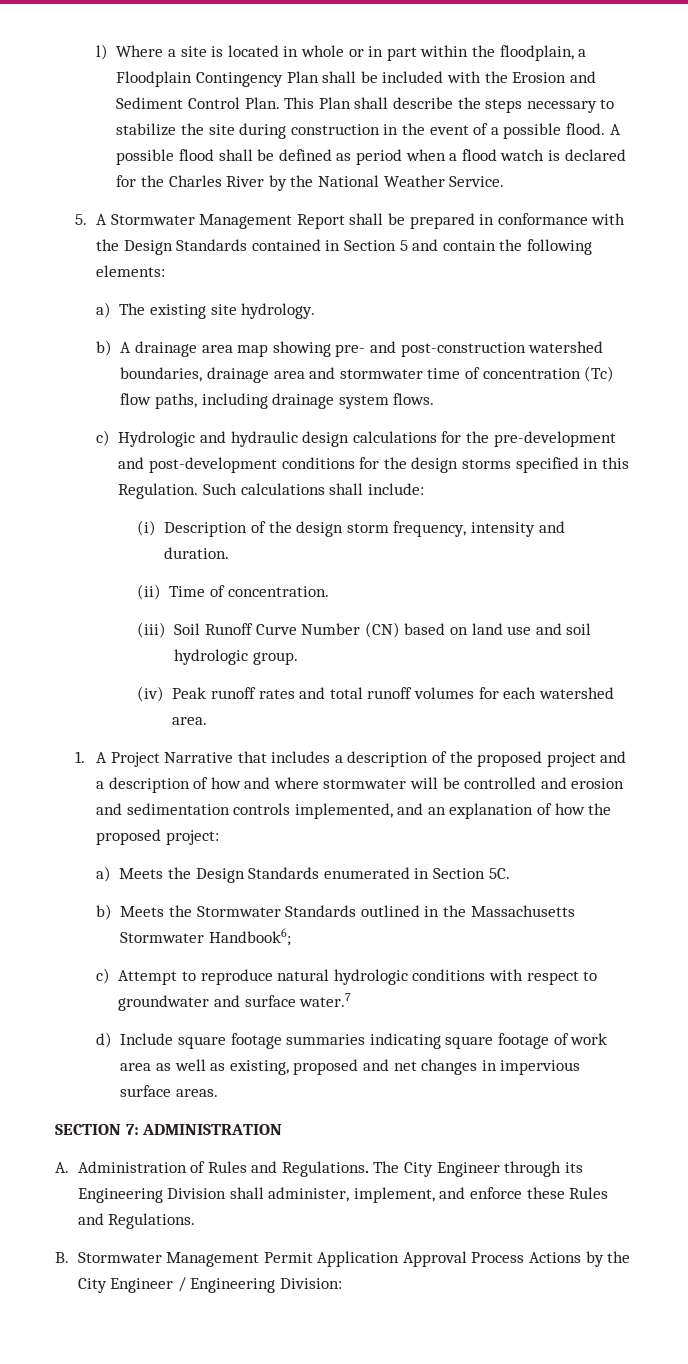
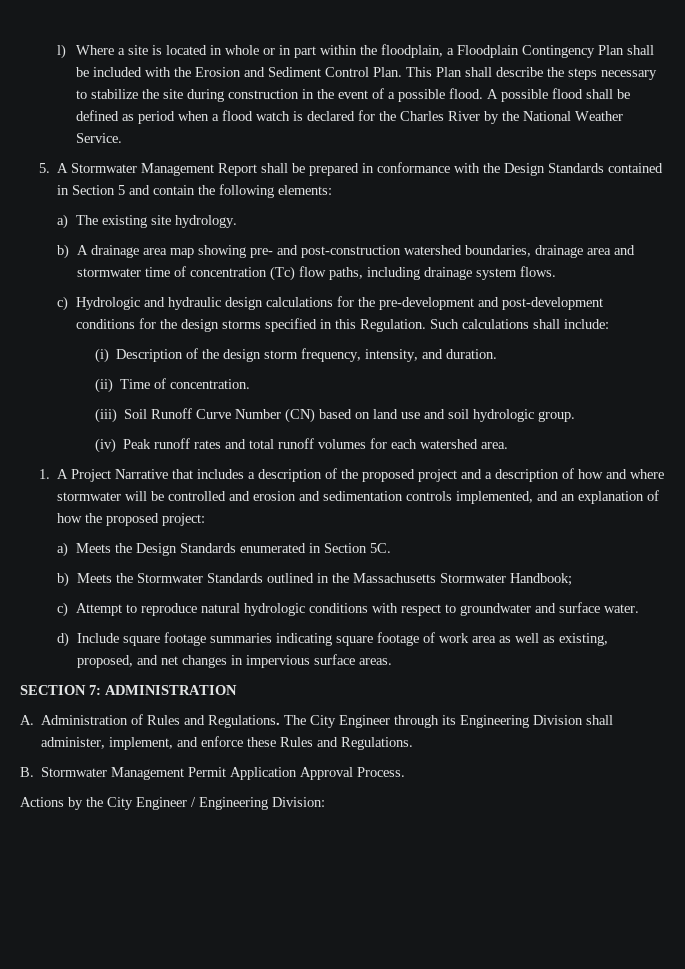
- (i) Description of the design storm frequency, intensity and duration.
+ (i) Description of the design storm frequency, intensity, and duration.
- b) Meets the Stormwater Standards outlined in the Massachusetts Stormwater Handbook6;
+ b) Meets the Stormwater Standards outlined in the Massachusetts Stormwater Handbook;
- c) Attempt to reproduce natural hydrologic conditions with respect to groundwater and surface water.7
+ c) Attempt to reproduce natural hydrologic conditions with respect to groundwater and surface water.
- d) Include square footage summaries indicating square footage of work area as well as existing, proposed and net changes in impervious surface areas.
+ d) Include square footage summaries indicating square footage of work area as well as existing, proposed, and net changes in impervious surface areas.
- B. Stormwater Management Permit Application Approval Process Actions by the City Engineer / Engineering Division:
+ B. Stormwater Management Permit Application Approval Process.
+ Actions by the City Engineer / Engineering Division:

